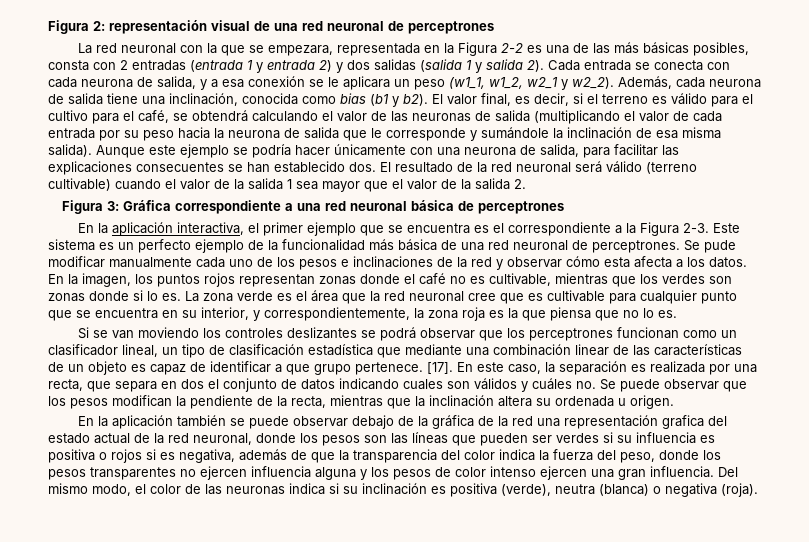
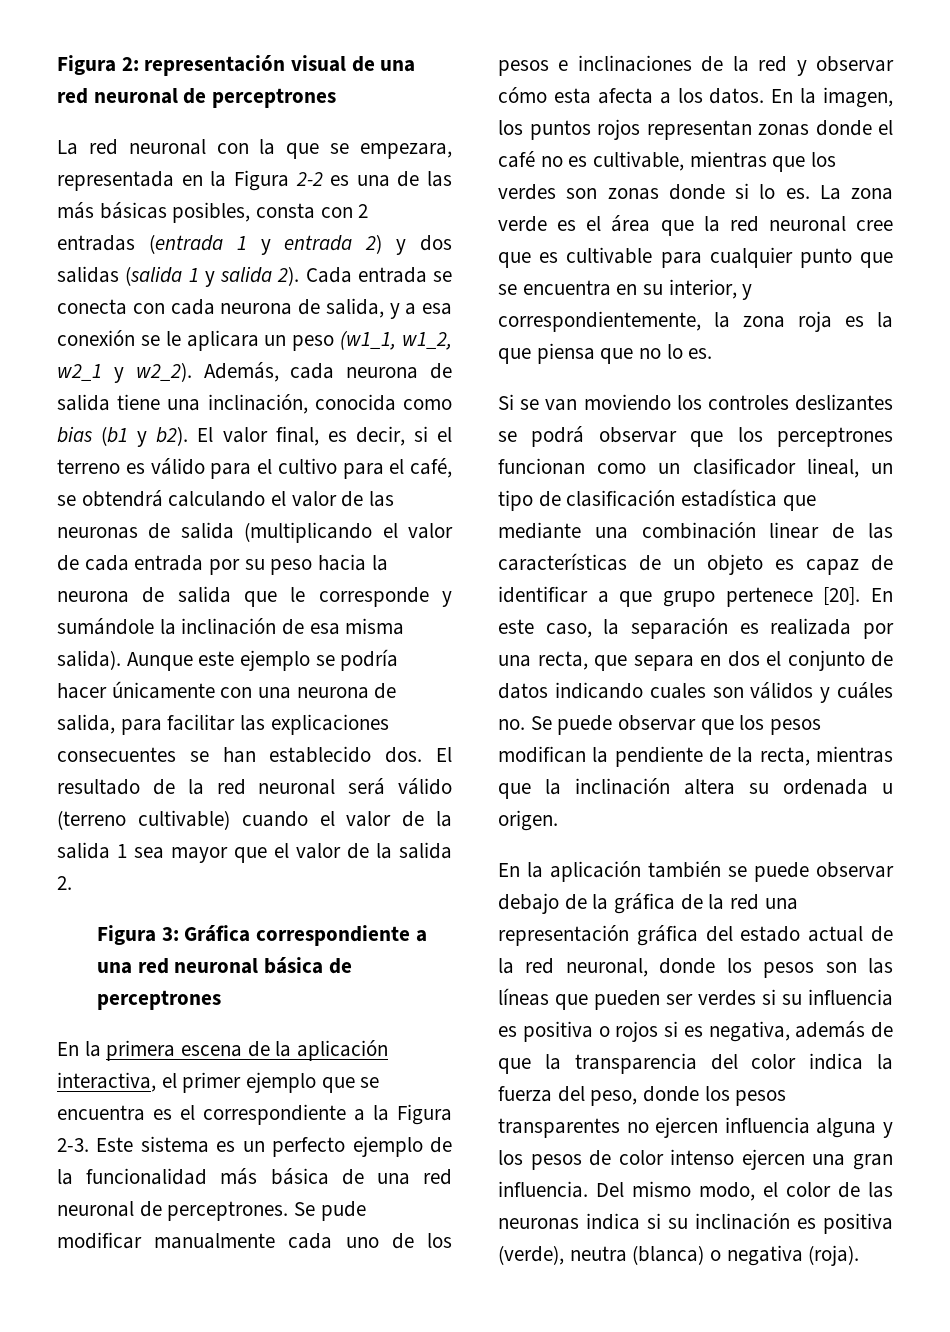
- En la aplicación interactiva, el primer ejemplo que se encuentra es el correspondiente a la Figura 2-3.
+ En la primera escena de la aplicación interactiva, el primer ejemplo que se encuentra es el correspondiente a la Figura 2-3.
- Si se van moviendo los controles deslizantes se podrá observar que los perceptrones funcionan como un clasificador lineal, un tipo de clasificación estadística que mediante una combinación linear de las características de un objeto es capaz de identificar a que grupo pertenece. [17].
+ Si se van moviendo los controles deslizantes se podrá observar que los perceptrones funcionan como un clasificador lineal, un tipo de clasificación estadística que mediante una combinación linear de las características de un objeto es capaz de identificar a que grupo pertenece [20].
- En la aplicación también se puede observar debajo de la gráfica de la red una representación grafica del estado actual de la red neuronal, donde los pesos son las líneas que pueden ser verdes si su influencia es positiva o rojos si es negativa, además de que la transparencia del color indica la fuerza del peso, donde los pesos transparentes no ejercen influencia alguna y los pesos de color intenso ejercen una gran influencia.
+ En la aplicación también se puede observar debajo de la gráfica de la red una representación gráfica del estado actual de la red neuronal, donde los pesos son las líneas que pueden ser verdes si su influencia es positiva o rojos si es negativa, además de que la transparencia del color indica la fuerza del peso, donde los pesos transparentes no ejercen influencia alguna y los pesos de color intenso ejercen una gran influencia.

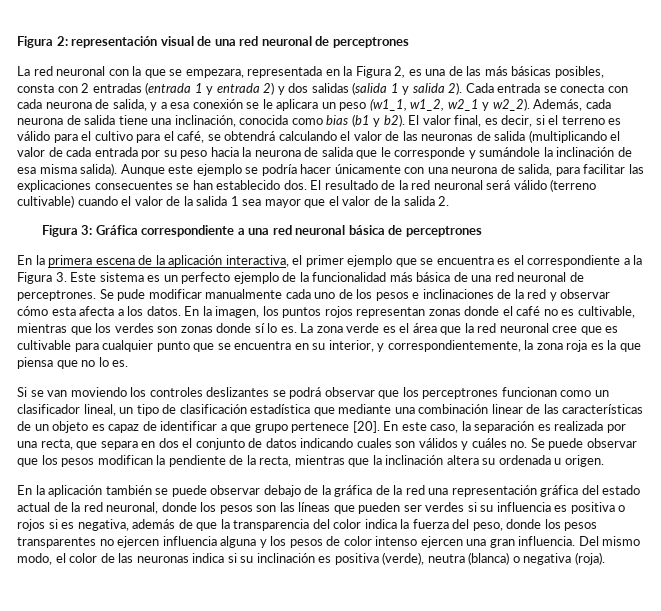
- La red neuronal con la que se empezara, representada en la Figura 2-2 es una de las más básicas posibles, consta con 2 entradas (entrada 1 y entrada 2) y dos salidas (salida 1 y salida 2).
+ La red neuronal con la que se empezara, representada en la Figura 2, es una de las más básicas posibles, consta con 2 entradas (entrada 1 y entrada 2) y dos salidas (salida 1 y salida 2).
- En la primera escena de la aplicación interactiva, el primer ejemplo que se encuentra es el correspondiente a la Figura 2-3. Este sistema es un perfecto ejemplo de la funcionalidad más básica de una red neuronal de perceptrones.
+ En la primera escena de la aplicación interactiva, el primer ejemplo que se encuentra es el correspondiente a la Figura 3. Este sistema es un perfecto ejemplo de la funcionalidad más básica de una red neuronal de perceptrones.
- En la imagen, los puntos rojos representan zonas donde el café no es cultivable, mientras que los verdes son zonas donde si lo es.
+ En la imagen, los puntos rojos representan zonas donde el café no es cultivable, mientras que los verdes son zonas donde sí lo es.

